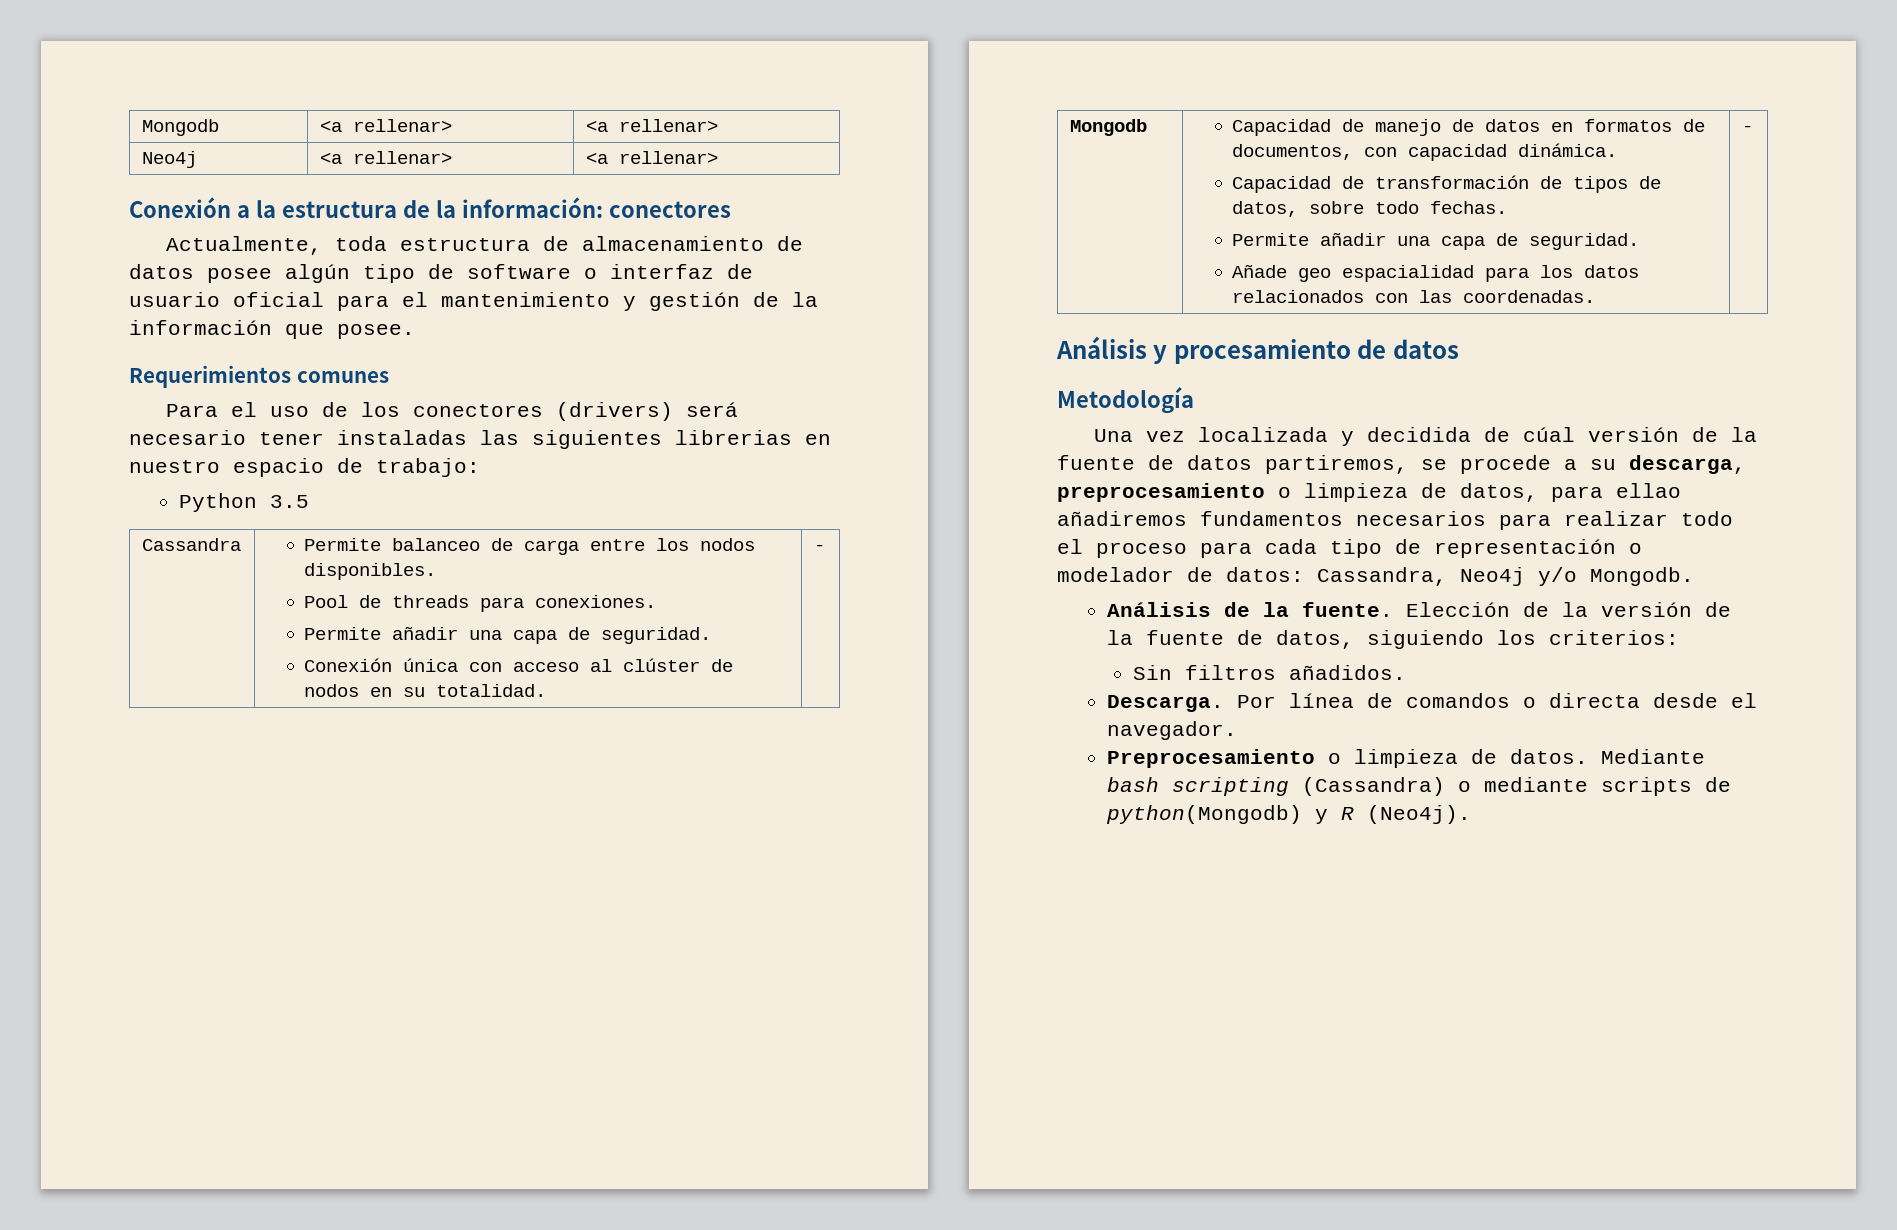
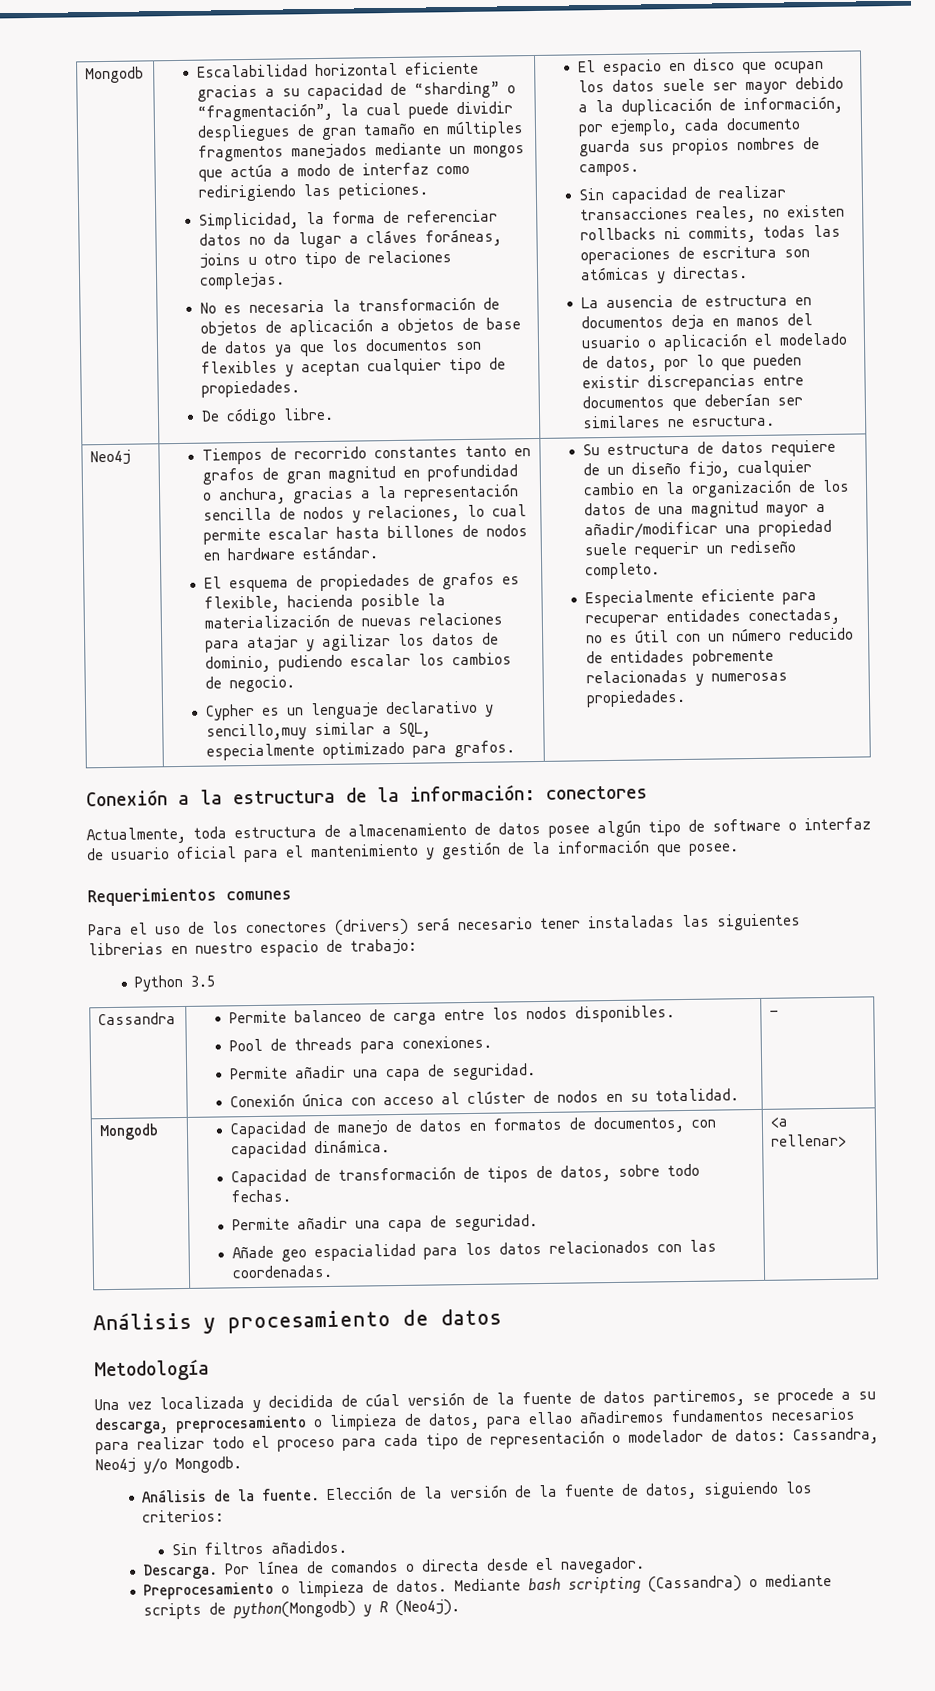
- Mongodb | <a rellenar> | <a rellenar>
- Neo4j | <a rellenar> | <a rellenar>
+ Mongodb | Escalabilidad horizontal eficiente gracias a su capacidad de “sharding” o “fragmentación”, la cual puede dividir despliegues de gran tamaño en múltiples fragmentos manejados mediante un mongos que actúa a modo de interfaz como redirigiendo las peticiones.
+ Simplicidad, la forma de referenciar datos no da lugar a cláves foráneas, joins u otro tipo de relaciones complejas.
+ No es necesaria la transformación de objetos de aplicación a objetos de base de datos ya que los documentos son flexibles y aceptan cualquier tipo de propiedades.
+ De código libre. | El espacio en disco que ocupan los datos suele ser mayor debido a la duplicación de información, por ejemplo, cada documento guarda sus propios nombres de campos.
+ Sin capacidad de realizar transacciones reales, no existen rollbacks ni commits, todas las operaciones de escritura son atómicas y directas.
+ La ausencia de estructura en documentos deja en manos del usuario o aplicación el modelado de datos, por lo que pueden existir discrepancias entre documentos que deberían ser similares ne esructura.
+ Neo4j | Tiempos de recorrido constantes tanto en grafos de gran magnitud en profundidad o anchura, gracias a la representación sencilla de nodos y relaciones, lo cual permite escalar hasta billones de nodos en hardware estándar.
+ El esquema de propiedades de grafos es flexible, hacienda posible la materialización de nuevas relaciones para atajar y agilizar los datos de dominio, pudiendo escalar los cambios de negocio.
+ Cypher es un lenguaje declarativo y sencillo,muy similar a SQL, especialmente optimizado para grafos. | Su estructura de datos requiere de un diseño fijo, cualquier cambio en la organización de los datos de una magnitud mayor a añadir/modificar una propiedad suele requerir un rediseño completo.
+ Especialmente eficiente para recuperar entidades conectadas, no es útil con un número reducido de entidades pobremente relacionadas y numerosas propiedades.
- Añade geo espacialidad para los datos relacionados con las coordenadas. | -
+ Añade geo espacialidad para los datos relacionados con las coordenadas. | <a rellenar>

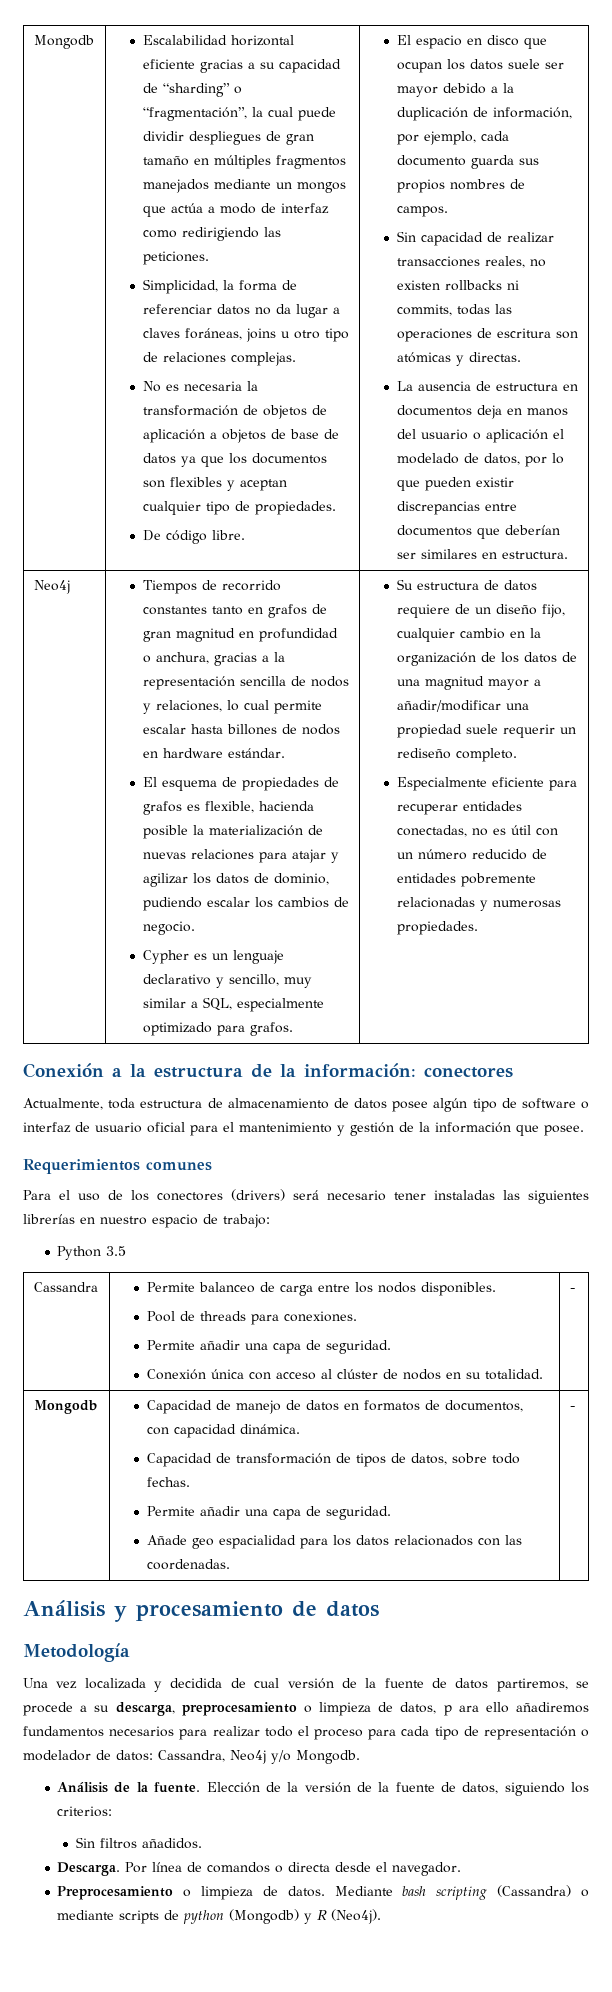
- Simplicidad, la forma de referenciar datos no da lugar a cláves foráneas, joins u otro tipo de relaciones complejas.
+ Simplicidad, la forma de referenciar datos no da lugar a claves foráneas, joins u otro tipo de relaciones complejas.
- La ausencia de estructura en documentos deja en manos del usuario o aplicación el modelado de datos, por lo que pueden existir discrepancias entre documentos que deberían ser similares ne esructura.
+ La ausencia de estructura en documentos deja en manos del usuario o aplicación el modelado de datos, por lo que pueden existir discrepancias entre documentos que deberían ser similares en estructura.
- Cypher es un lenguaje declarativo y sencillo,muy similar a SQL, especialmente optimizado para grafos.
+ Cypher es un lenguaje declarativo y sencillo, muy similar a SQL, especialmente optimizado para grafos.
- Para el uso de los conectores (drivers) será necesario tener instaladas las siguientes librerias en nuestro espacio de trabajo:
+ Para el uso de los conectores (drivers) será necesario tener instaladas las siguientes librerías en nuestro espacio de trabajo:
- Añade geo espacialidad para los datos relacionados con las coordenadas. | <a rellenar>
+ Añade geo espacialidad para los datos relacionados con las coordenadas. | -
- Una vez localizada y decidida de cúal versión de la fuente de datos partiremos, se procede a su descarga, preprocesamiento o limpieza de datos, para ellao añadiremos fundamentos necesarios para realizar todo el proceso para cada tipo de representación o modelador de datos: Cassandra, Neo4j y/o Mongodb.
+ Una vez localizada y decidida de cual versión de la fuente de datos partiremos, se procede a su descarga, preprocesamiento o limpieza de datos, p ara ello añadiremos fundamentos necesarios para realizar todo el proceso para cada tipo de representación o modelador de datos: Cassandra, Neo4j y/o Mongodb.
- Mediante bash scripting (Cassandra) o mediante scripts de python(Mongodb) y R (Neo4j).
+ Mediante bash scripting (Cassandra) o mediante scripts de python (Mongodb) y R (Neo4j).

